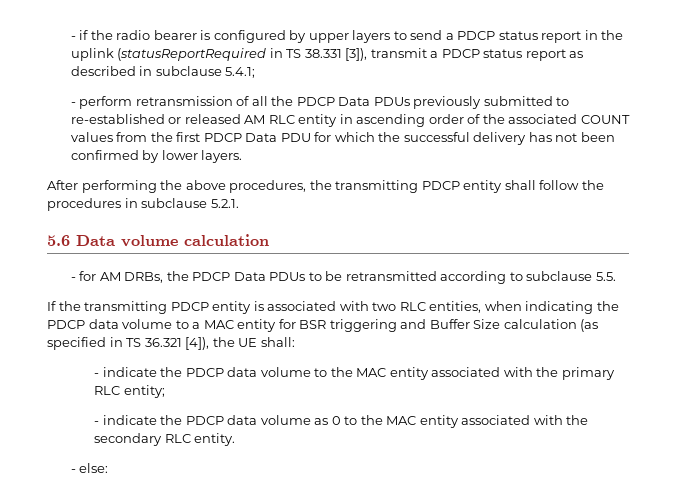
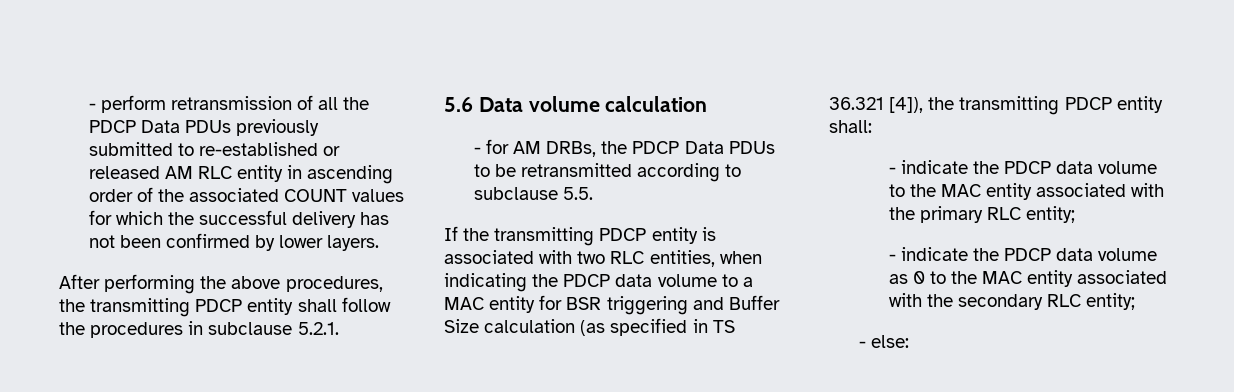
- - if the radio bearer is configured by upper layers to send a PDCP status report in the uplink (statusReportRequired in TS 38.331 [3]), transmit a PDCP status report as described in subclause 5.4.1;
- - perform retransmission of all the PDCP Data PDUs previously submitted to re-established or released AM RLC entity in ascending order of the associated COUNT values from the first PDCP Data PDU for which the successful delivery has not been confirmed by lower layers.
+ - perform retransmission of all the PDCP Data PDUs previously submitted to re-established or released AM RLC entity in ascending order of the associated COUNT values for which the successful delivery has not been confirmed by lower layers.
- If the transmitting PDCP entity is associated with two RLC entities, when indicating the PDCP data volume to a MAC entity for BSR triggering and Buffer Size calculation (as specified in TS 36.321 [4]), the UE shall:
+ If the transmitting PDCP entity is associated with two RLC entities, when indicating the PDCP data volume to a MAC entity for BSR triggering and Buffer Size calculation (as specified in TS 36.321 [4]), the transmitting PDCP entity shall:
- - indicate the PDCP data volume as 0 to the MAC entity associated with the secondary RLC entity.
+ - indicate the PDCP data volume as 0 to the MAC entity associated with the secondary RLC entity;

